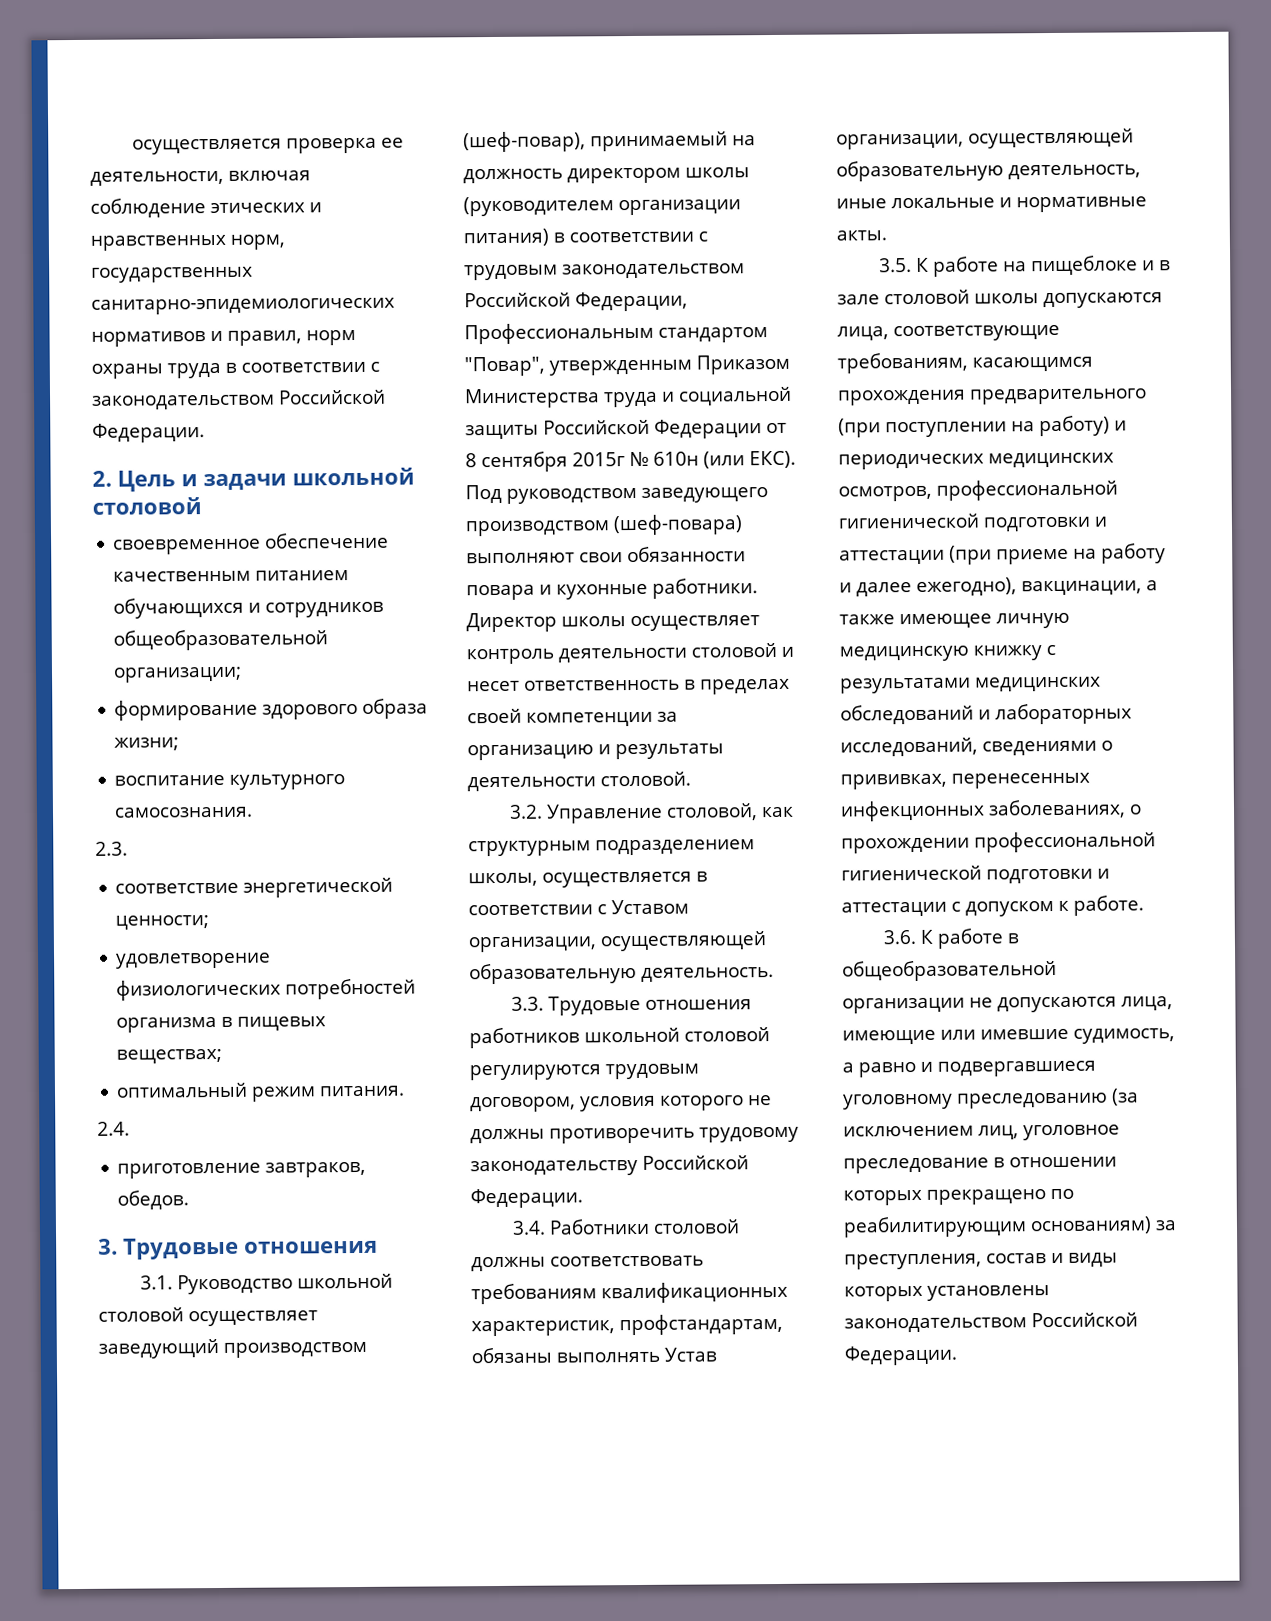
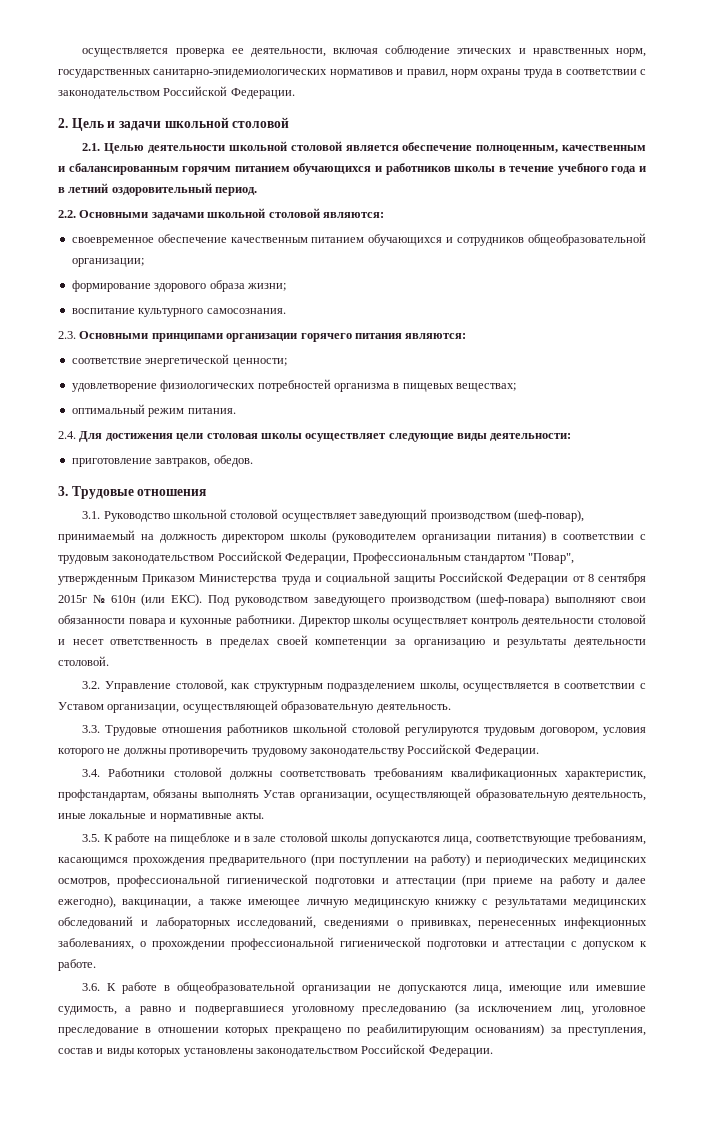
+ 2.1. Целью деятельности школьной столовой является обеспечение полноценным, качественным и сбалансированным горячим питанием обучающихся и работников школы в течение учебного года и в летний оздоровительный период.
+ 2.2. Основными задачами школьной столовой являются:
- 2.3.
+ 2.3. Основными принципами организации горячего питания являются:
- 2.4.
+ 2.4. Для достижения цели столовая школы осуществляет следующие виды деятельности:

